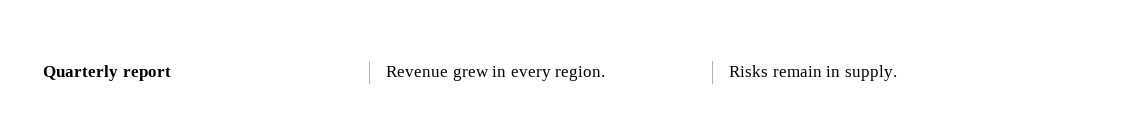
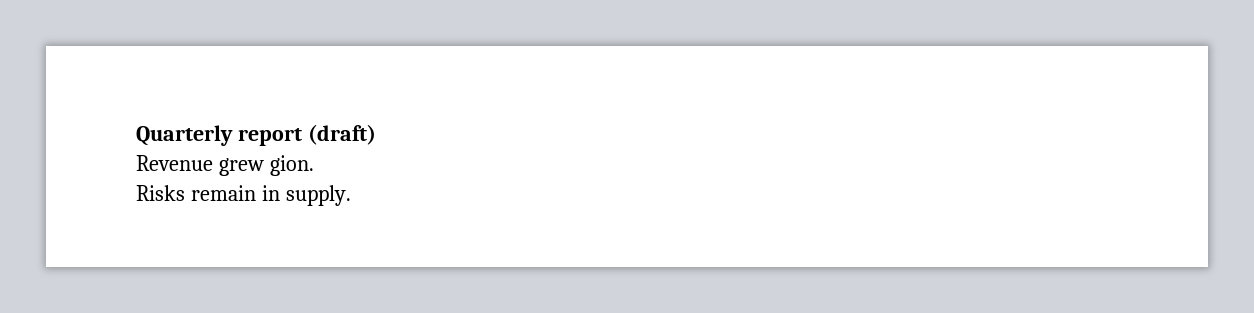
- Quarterly report
+ Quarterly report (draft)
- Revenue grew in every region.
+ Revenue grew gion.

